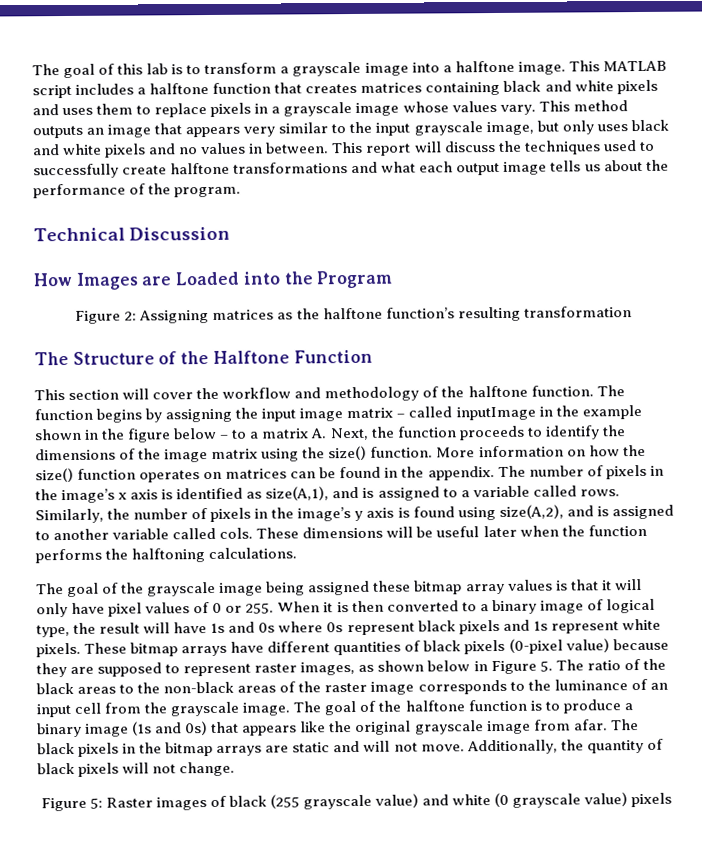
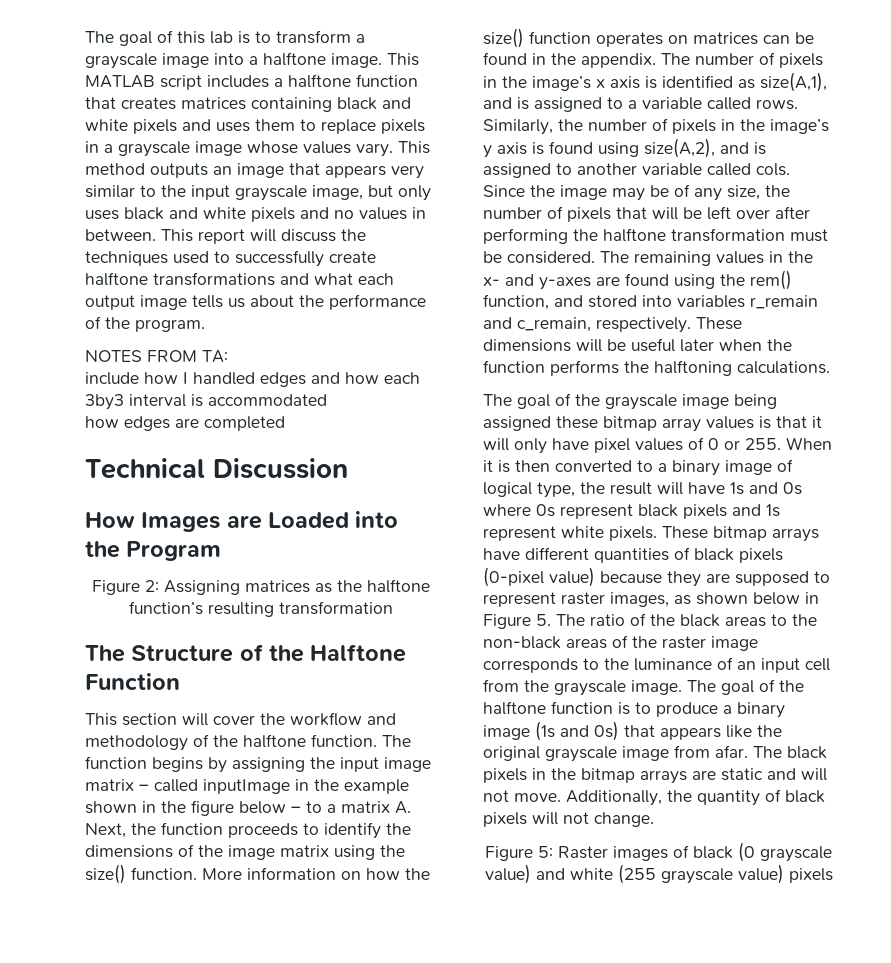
+ NOTES FROM TA:
+ include how I handled edges and how each 3by3 interval is accommodated
+ how edges are completed
+ Since the image may be of any size, the number of pixels that will be left over after performing the halftone transformation must be considered. The remaining values in the x- and y-axes are found using the rem() function, and stored into variables r_remain and c_remain, respectively.
- Figure 5: Raster images of black (255 grayscale value) and white (0 grayscale value) pixels
+ Figure 5: Raster images of black (0 grayscale value) and white (255 grayscale value) pixels

